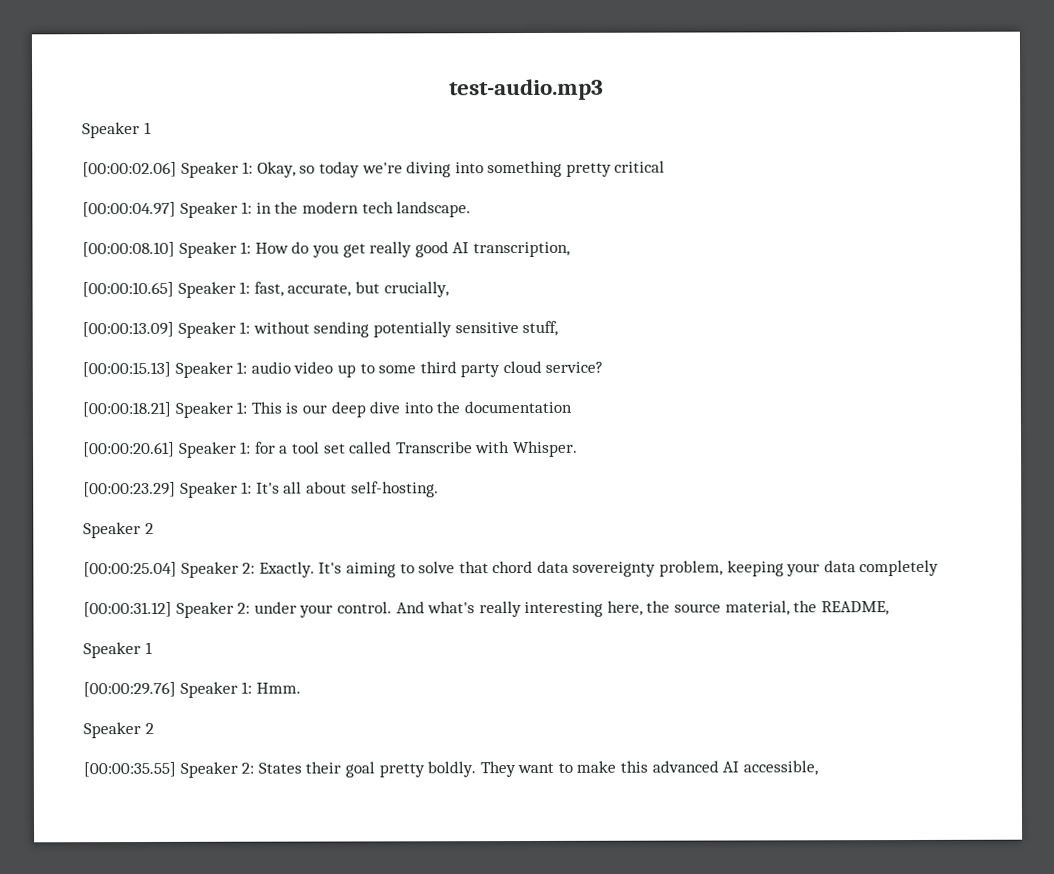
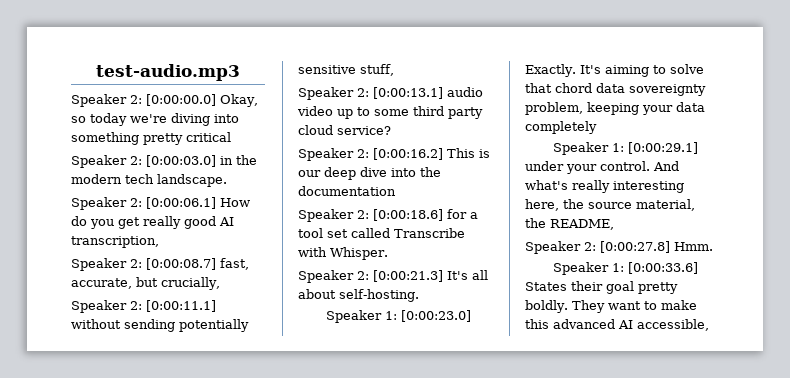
  test-audio.mp3
- Speaker 1
- [00:00:02.06] Speaker 1: Okay, so today we're diving into something pretty critical
+ Speaker 2: [0:00:00.0] Okay, so today we're diving into something pretty critical
- [00:00:04.97] Speaker 1: in the modern tech landscape.
+ Speaker 2: [0:00:03.0] in the modern tech landscape.
- [00:00:08.10] Speaker 1: How do you get really good AI transcription,
+ Speaker 2: [0:00:06.1] How do you get really good AI transcription,
- [00:00:10.65] Speaker 1: fast, accurate, but crucially,
+ Speaker 2: [0:00:08.7] fast, accurate, but crucially,
- [00:00:13.09] Speaker 1: without sending potentially sensitive stuff,
+ Speaker 2: [0:00:11.1] without sending potentially sensitive stuff,
- [00:00:15.13] Speaker 1: audio video up to some third party cloud service?
+ Speaker 2: [0:00:13.1] audio video up to some third party cloud service?
- [00:00:18.21] Speaker 1: This is our deep dive into the documentation
+ Speaker 2: [0:00:16.2] This is our deep dive into the documentation
- [00:00:20.61] Speaker 1: for a tool set called Transcribe with Whisper.
+ Speaker 2: [0:00:18.6] for a tool set called Transcribe with Whisper.
- [00:00:23.29] Speaker 1: It's all about self-hosting.
- Speaker 2
- [00:00:25.04] Speaker 2: Exactly.
+ Speaker 2: [0:00:21.3] It's all about self-hosting.
+ Speaker 1: [0:00:23.0] Exactly.
- [00:00:31.12] Speaker 2: under your control.
+ Speaker 1: [0:00:29.1] under your control.
  And what's really interesting here, the source material, the README,
- Speaker 1
- [00:00:29.76] Speaker 1: Hmm.
- Speaker 2
- [00:00:35.55] Speaker 2: States their goal pretty boldly.
+ Speaker 2: [0:00:27.8] Hmm.
+ Speaker 1: [0:00:33.6] States their goal pretty boldly.

